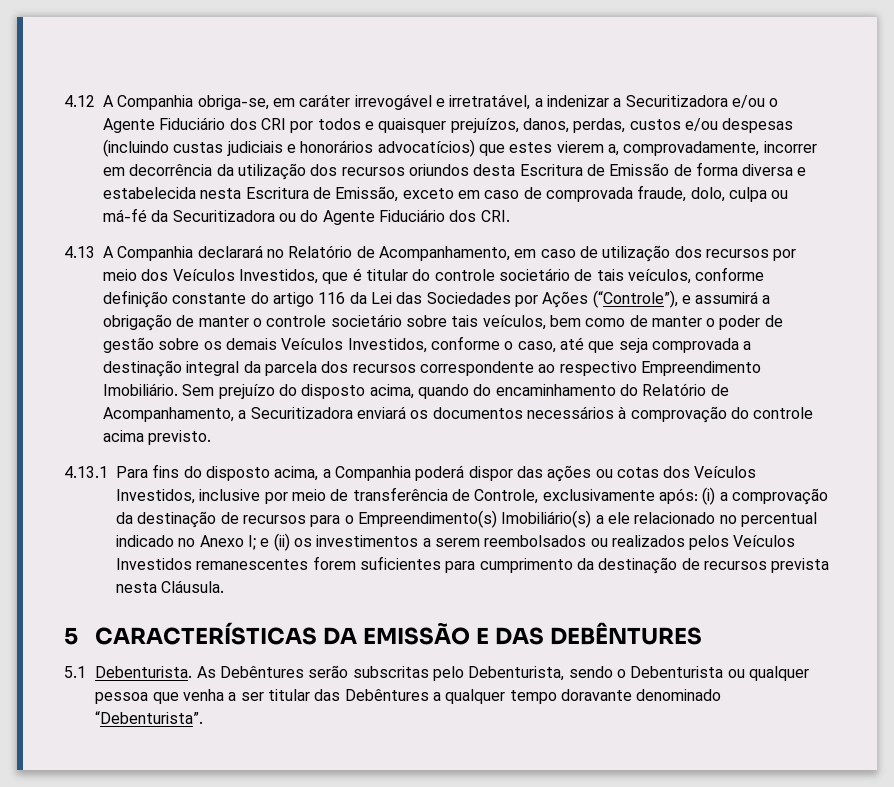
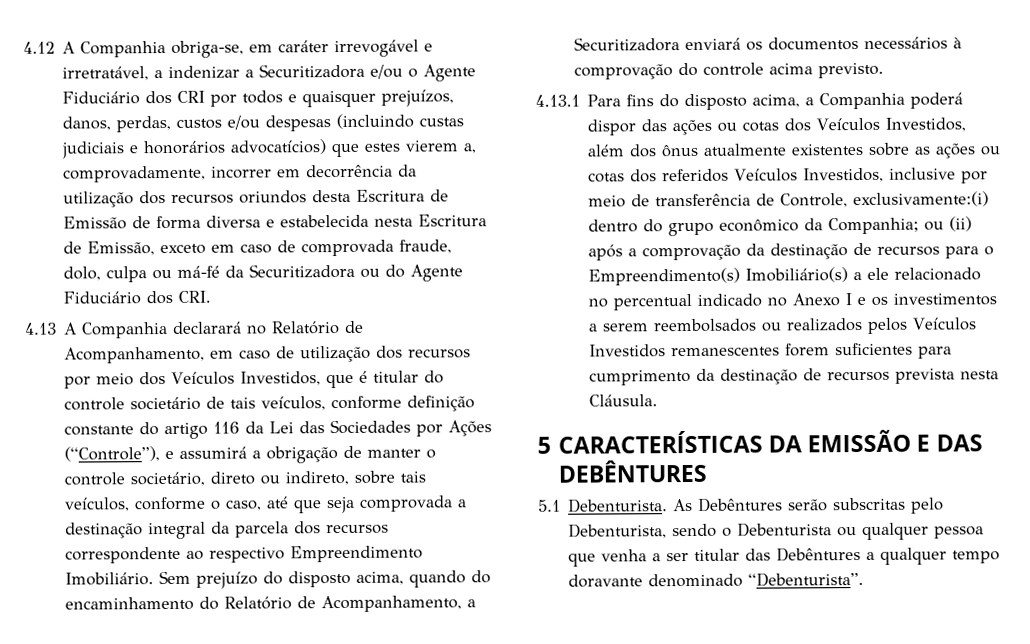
- 4.13 A Companhia declarará no Relatório de Acompanhamento, em caso de utilização dos recursos por meio dos Veículos Investidos, que é titular do controle societário de tais veículos, conforme definição constante do artigo 116 da Lei das Sociedades por Ações (“Controle”), e assumirá a obrigação de manter o controle societário sobre tais veículos, bem como de manter o poder de gestão sobre os demais Veículos Investidos, conforme o caso, até que seja comprovada a destinação integral da parcela dos recursos correspondente ao respectivo Empreendimento Imobiliário.
+ 4.13 A Companhia declarará no Relatório de Acompanhamento, em caso de utilização dos recursos por meio dos Veículos Investidos, que é titular do controle societário de tais veículos, conforme definição constante do artigo 116 da Lei das Sociedades por Ações (“Controle”), e assumirá a obrigação de manter o controle societário, direto ou indireto, sobre tais veículos, conforme o caso, até que seja comprovada a destinação integral da parcela dos recursos correspondente ao respectivo Empreendimento Imobiliário.
- 4.13.1 Para fins do disposto acima, a Companhia poderá dispor das ações ou cotas dos Veículos Investidos, inclusive por meio de transferência de Controle, exclusivamente após: (i) a comprovação da destinação de recursos para o Empreendimento(s) Imobiliário(s) a ele relacionado no percentual indicado no Anexo I; e (ii) os investimentos a serem reembolsados ou realizados pelos Veículos Investidos remanescentes forem suficientes para cumprimento da destinação de recursos prevista nesta Cláusula.
+ 4.13.1 Para fins do disposto acima, a Companhia poderá dispor das ações ou cotas dos Veículos Investidos, além dos ônus atualmente existentes sobre as ações ou cotas dos referidos Veículos Investidos, inclusive por meio de transferência de Controle, exclusivamente:(i) dentro do grupo econômico da Companhia; ou (ii) após a comprovação da destinação de recursos para o Empreendimento(s) Imobiliário(s) a ele relacionado no percentual indicado no Anexo I e os investimentos a serem reembolsados ou realizados pelos Veículos Investidos remanescentes forem suficientes para cumprimento da destinação de recursos prevista nesta Cláusula.

